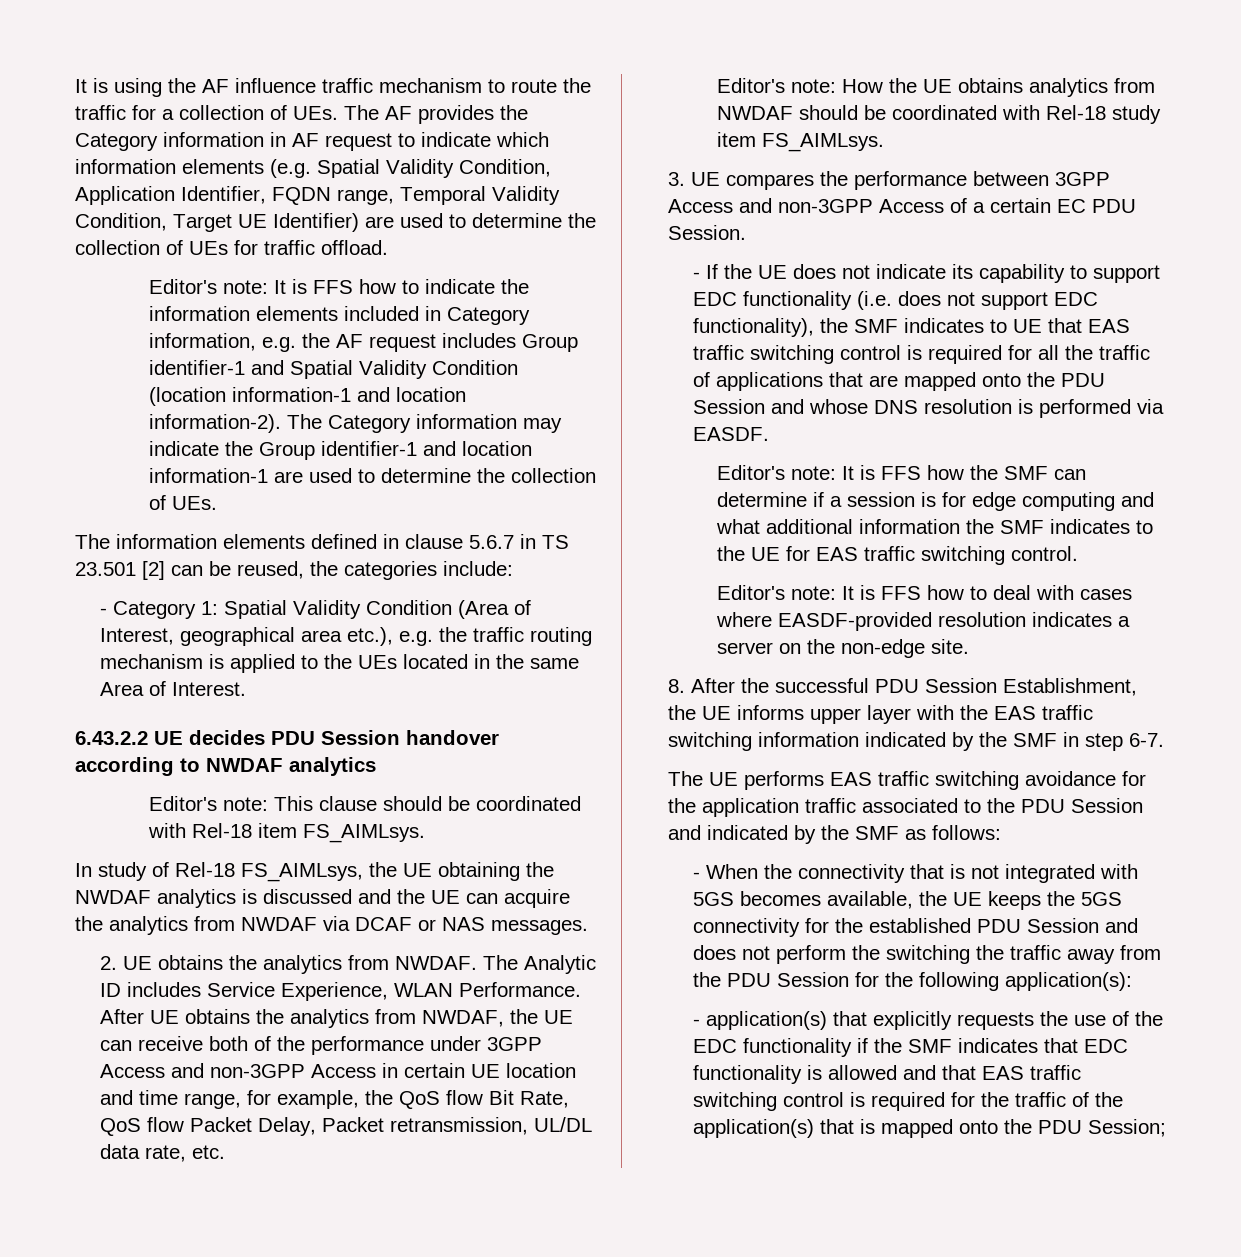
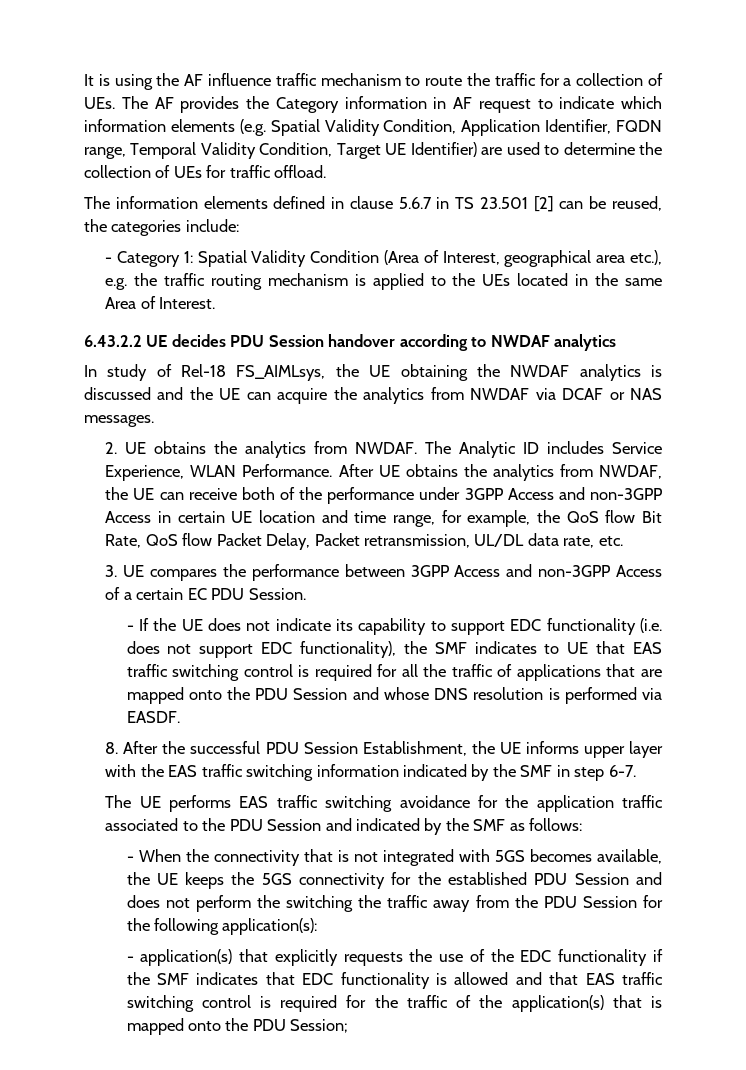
- Editor's note: It is FFS how to indicate the information elements included in Category information, e.g. the AF request includes Group identifier-1 and Spatial Validity Condition (location information-1 and location information-2). The Category information may indicate the Group identifier-1 and location information-1 are used to determine the collection of UEs.
- Editor's note: This clause should be coordinated with Rel-18 item FS_AIMLsys.
- Editor's note: How the UE obtains analytics from NWDAF should be coordinated with Rel-18 study item FS_AIMLsys.
- Editor's note: It is FFS how the SMF can determine if a session is for edge computing and what additional information the SMF indicates to the UE for EAS traffic switching control.
- Editor's note: It is FFS how to deal with cases where EASDF-provided resolution indicates a server on the non-edge site.

